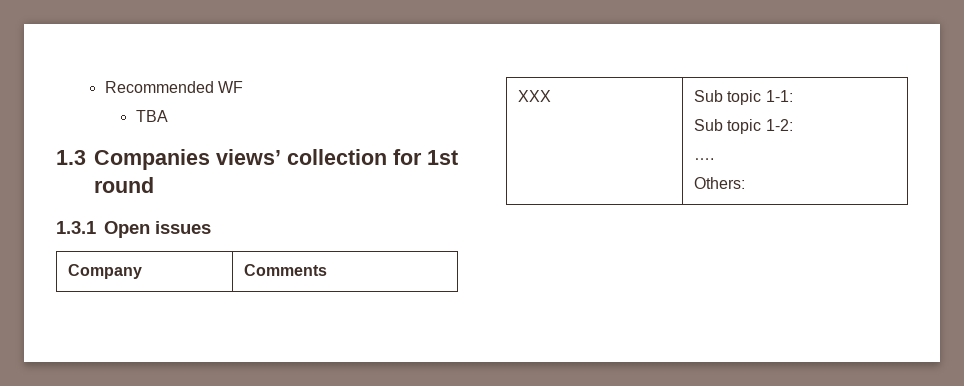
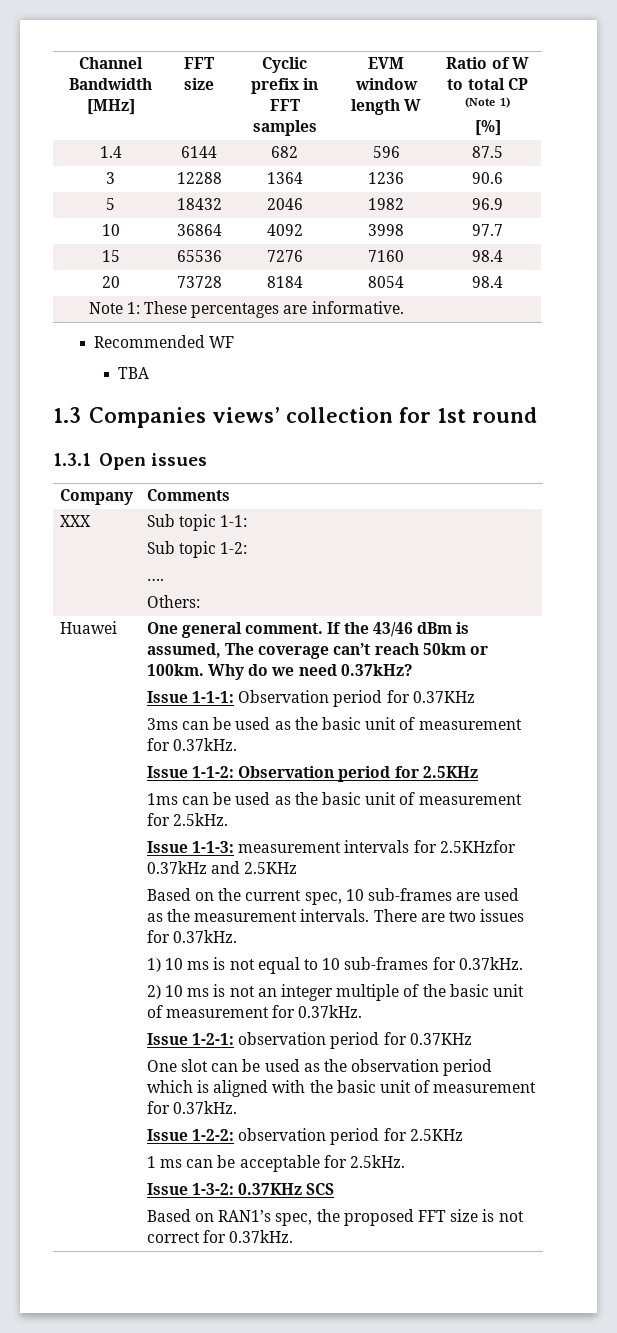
+ Channel Bandwidth [MHz] | FFT size | Cyclic prefix in FFT samples | EVM window length W | Ratio of W to total CP (Note 1)
+ [%]
+ 1.4 | 6144 | 682 | 596 | 87.5
+ 3 | 12288 | 1364 | 1236 | 90.6
+ 5 | 18432 | 2046 | 1982 | 96.9
+ 10 | 36864 | 4092 | 3998 | 97.7
+ 15 | 65536 | 7276 | 7160 | 98.4
+ 20 | 73728 | 8184 | 8054 | 98.4
+ Note 1: These percentages are informative.
+ Huawei | One general comment. If the 43/46 dBm is assumed, The coverage can’t reach 50km or 100km. Why do we need 0.37kHz?
+ Issue 1-1-1: Observation period for 0.37KHz
+ 3ms can be used as the basic unit of measurement for 0.37kHz.
+ Issue 1-1-2: Observation period for 2.5KHz
+ 1ms can be used as the basic unit of measurement for 2.5kHz.
+ Issue 1-1-3: measurement intervals for 2.5KHzfor 0.37kHz and 2.5KHz
+ Based on the current spec, 10 sub-frames are used as the measurement intervals. There are two issues for 0.37kHz.
+ 1) 10 ms is not equal to 10 sub-frames for 0.37kHz.
+ 2) 10 ms is not an integer multiple of the basic unit of measurement for 0.37kHz.
+ Issue 1-2-1: observation period for 0.37KHz
+ One slot can be used as the observation period which is aligned with the basic unit of measurement for 0.37kHz.
+ Issue 1-2-2: observation period for 2.5KHz
+ 1 ms can be acceptable for 2.5kHz.
+ Issue 1-3-2: 0.37KHz SCS
+ Based on RAN1’s spec, the proposed FFT size is not correct for 0.37kHz.

